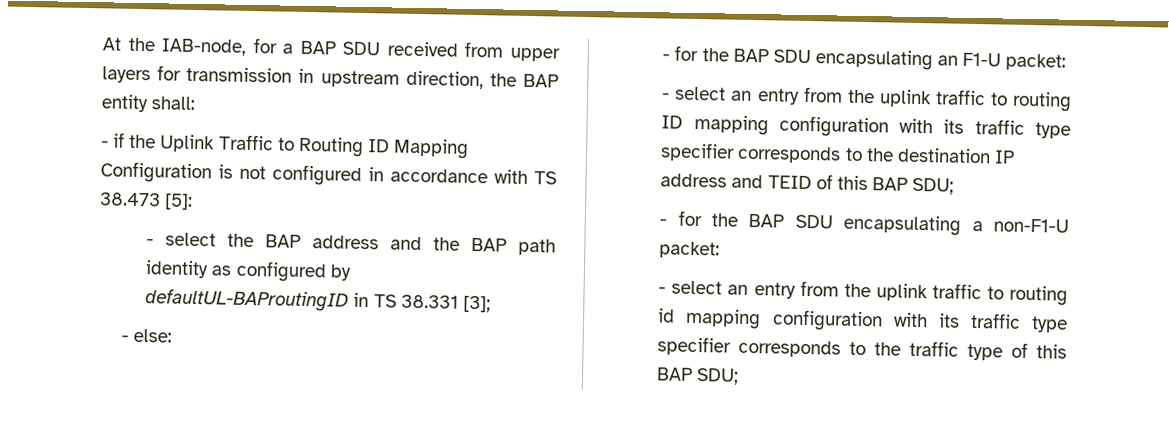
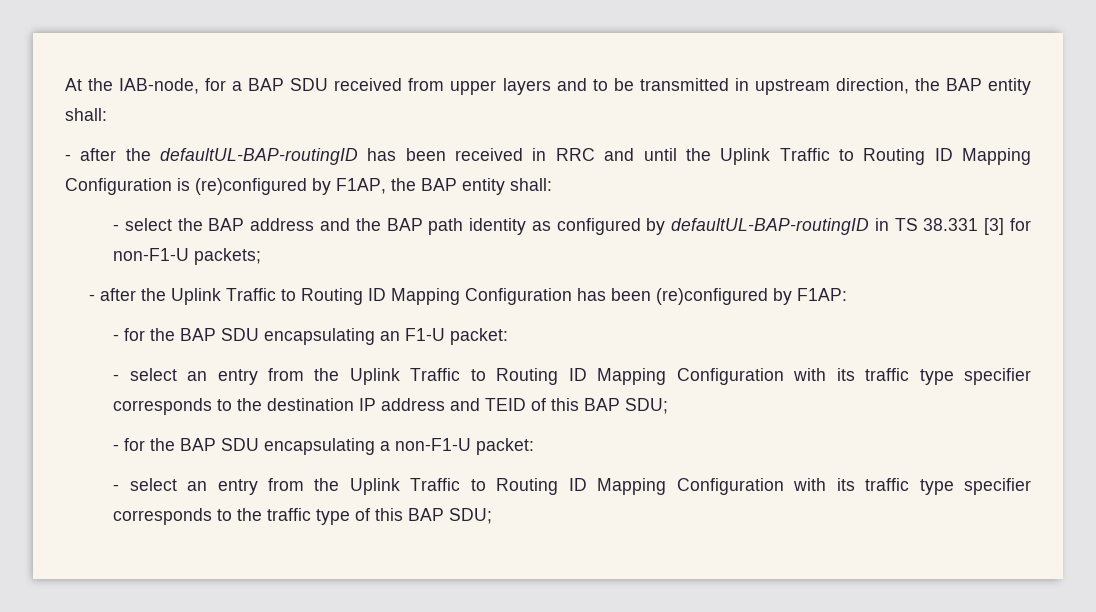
- At the IAB-node, for a BAP SDU received from upper layers for transmission in upstream direction, the BAP entity shall:
+ At the IAB-node, for a BAP SDU received from upper layers and to be transmitted in upstream direction, the BAP entity shall:
- - if the Uplink Traffic to Routing ID Mapping Configuration is not configured in accordance with TS 38.473 [5]:
+ - after the defaultUL-BAP-routingID has been received in RRC and until the Uplink Traffic to Routing ID Mapping Configuration is (re)configured by F1AP, the BAP entity shall:
- - select the BAP address and the BAP path identity as configured by defaultUL-BAProutingID in TS 38.331 [3];
- - else:
+ - select the BAP address and the BAP path identity as configured by defaultUL-BAP-routingID in TS 38.331 [3] for non-F1-U packets;
+ - after the Uplink Traffic to Routing ID Mapping Configuration has been (re)configured by F1AP:
- - select an entry from the uplink traffic to routing ID mapping configuration with its traffic type specifier corresponds to the destination IP address and TEID of this BAP SDU;
+ - select an entry from the Uplink Traffic to Routing ID Mapping Configuration with its traffic type specifier corresponds to the destination IP address and TEID of this BAP SDU;
- - select an entry from the uplink traffic to routing id mapping configuration with its traffic type specifier corresponds to the traffic type of this BAP SDU;
+ - select an entry from the Uplink Traffic to Routing ID Mapping Configuration with its traffic type specifier corresponds to the traffic type of this BAP SDU;

